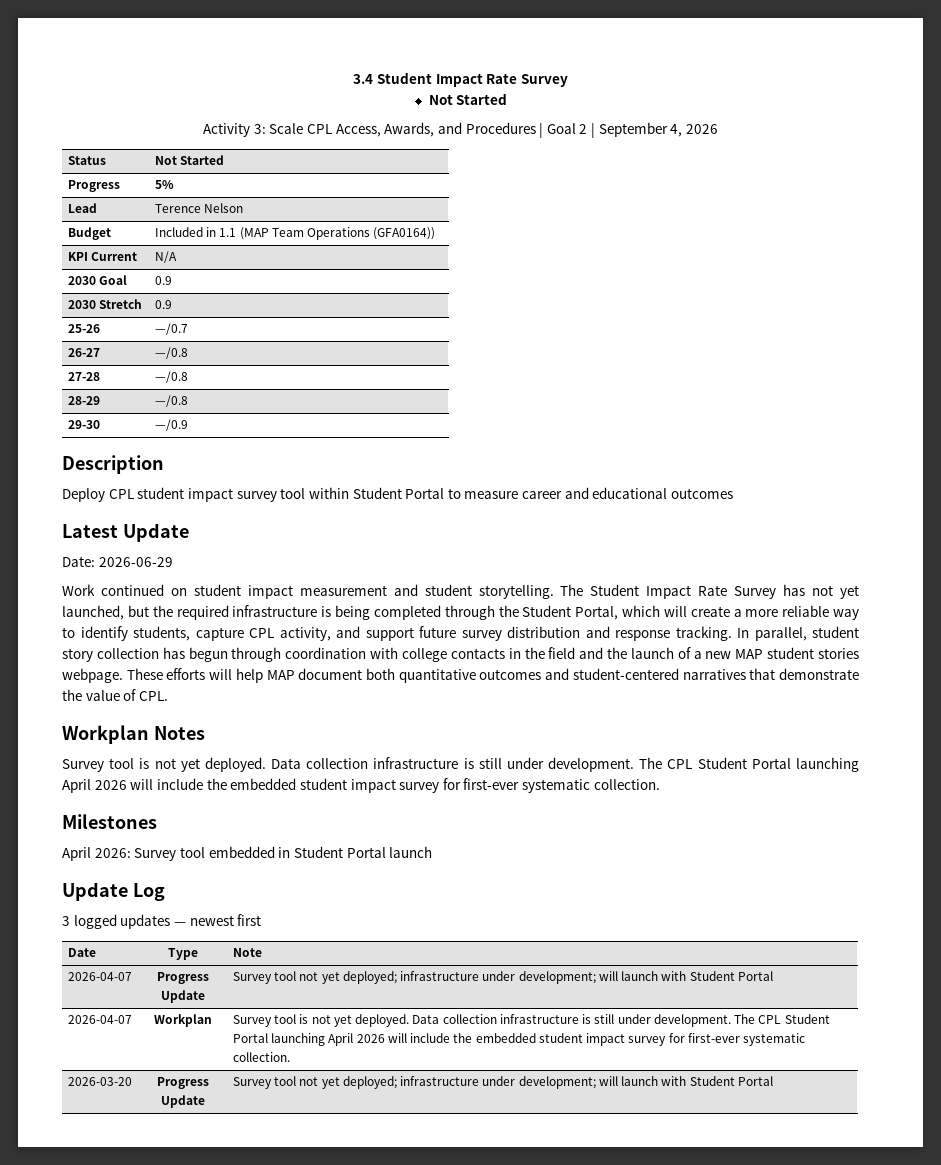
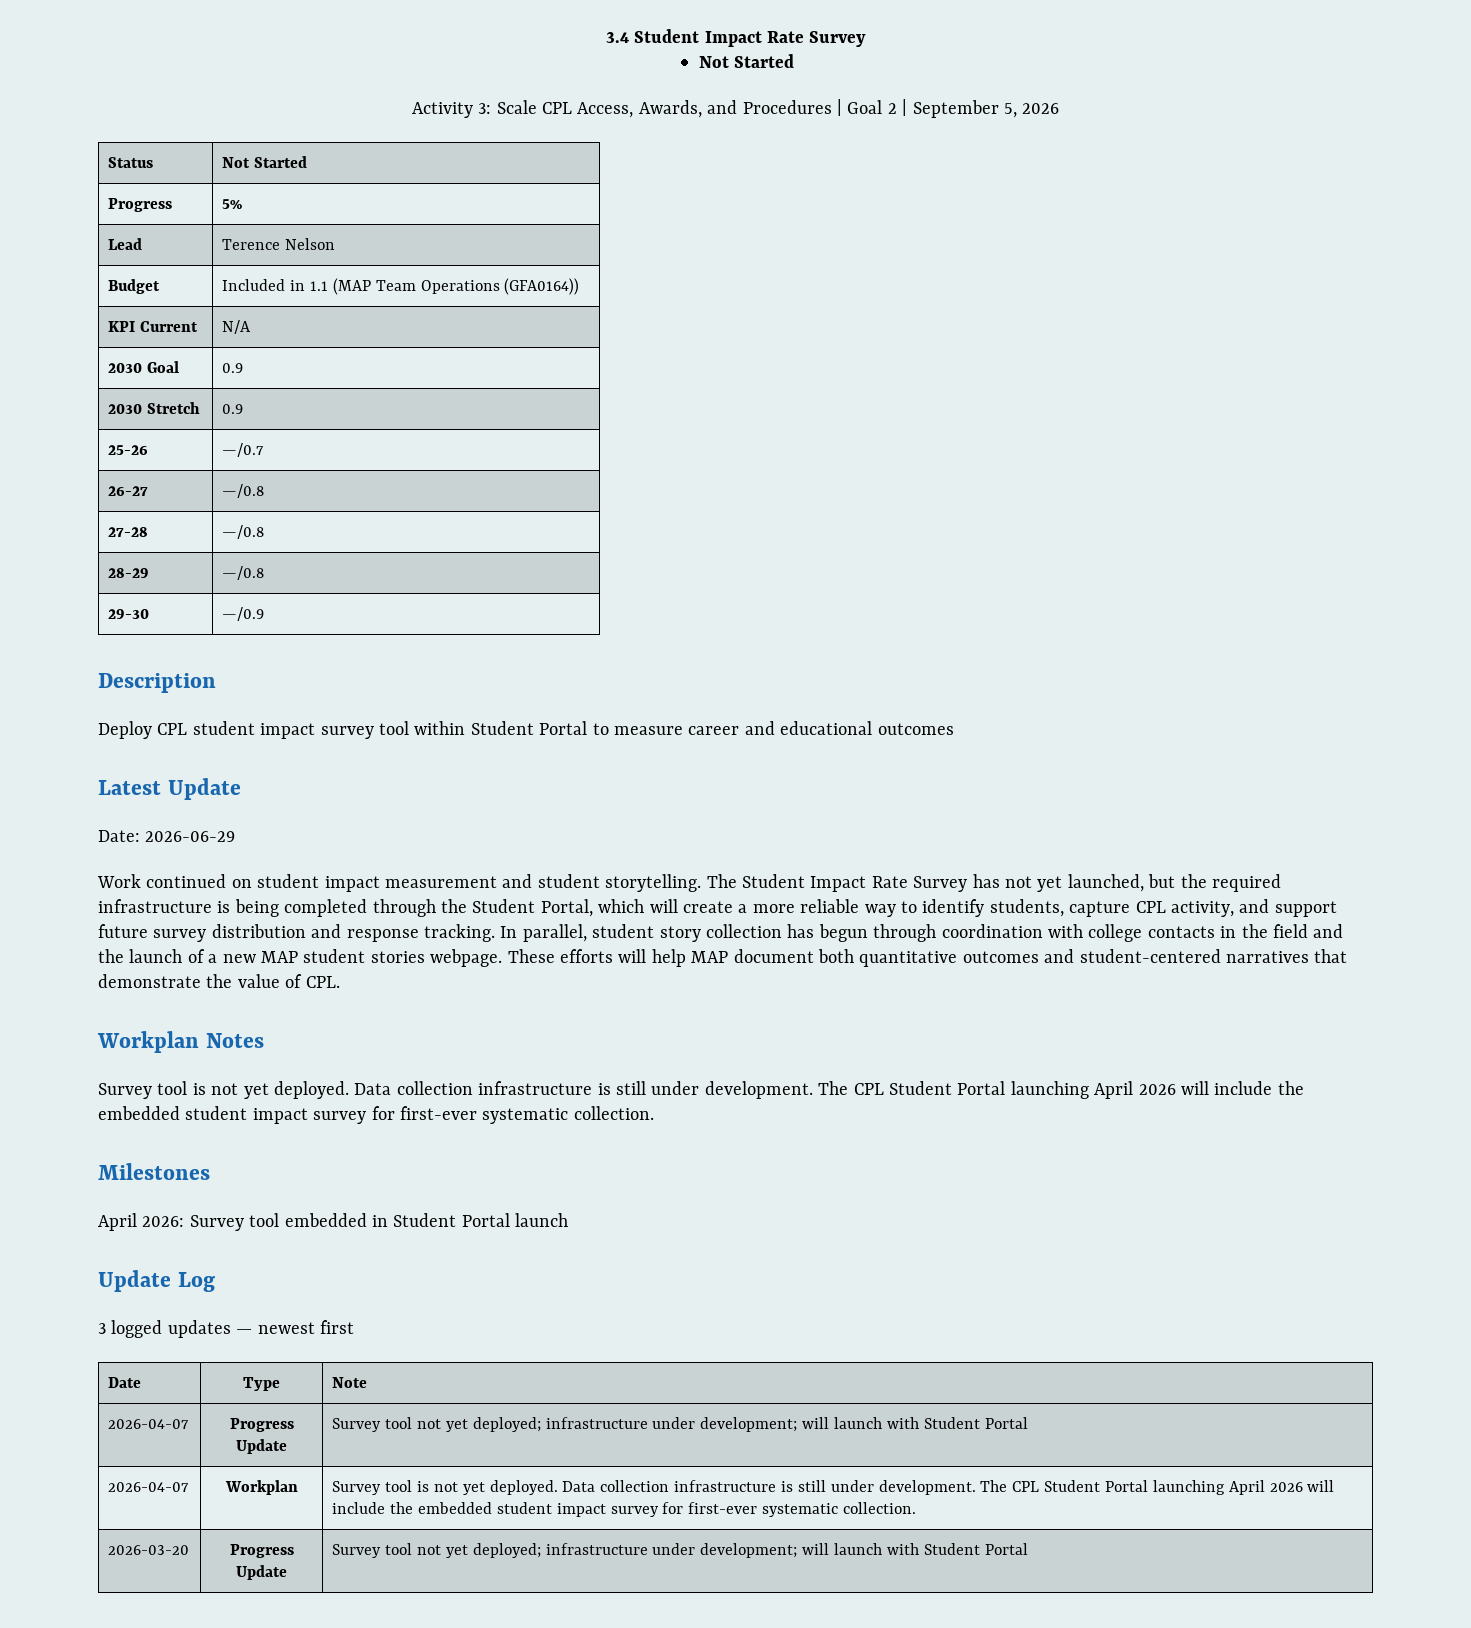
- Activity 3: Scale CPL Access, Awards, and Procedures | Goal 2 | September 4, 2026
+ Activity 3: Scale CPL Access, Awards, and Procedures | Goal 2 | September 5, 2026

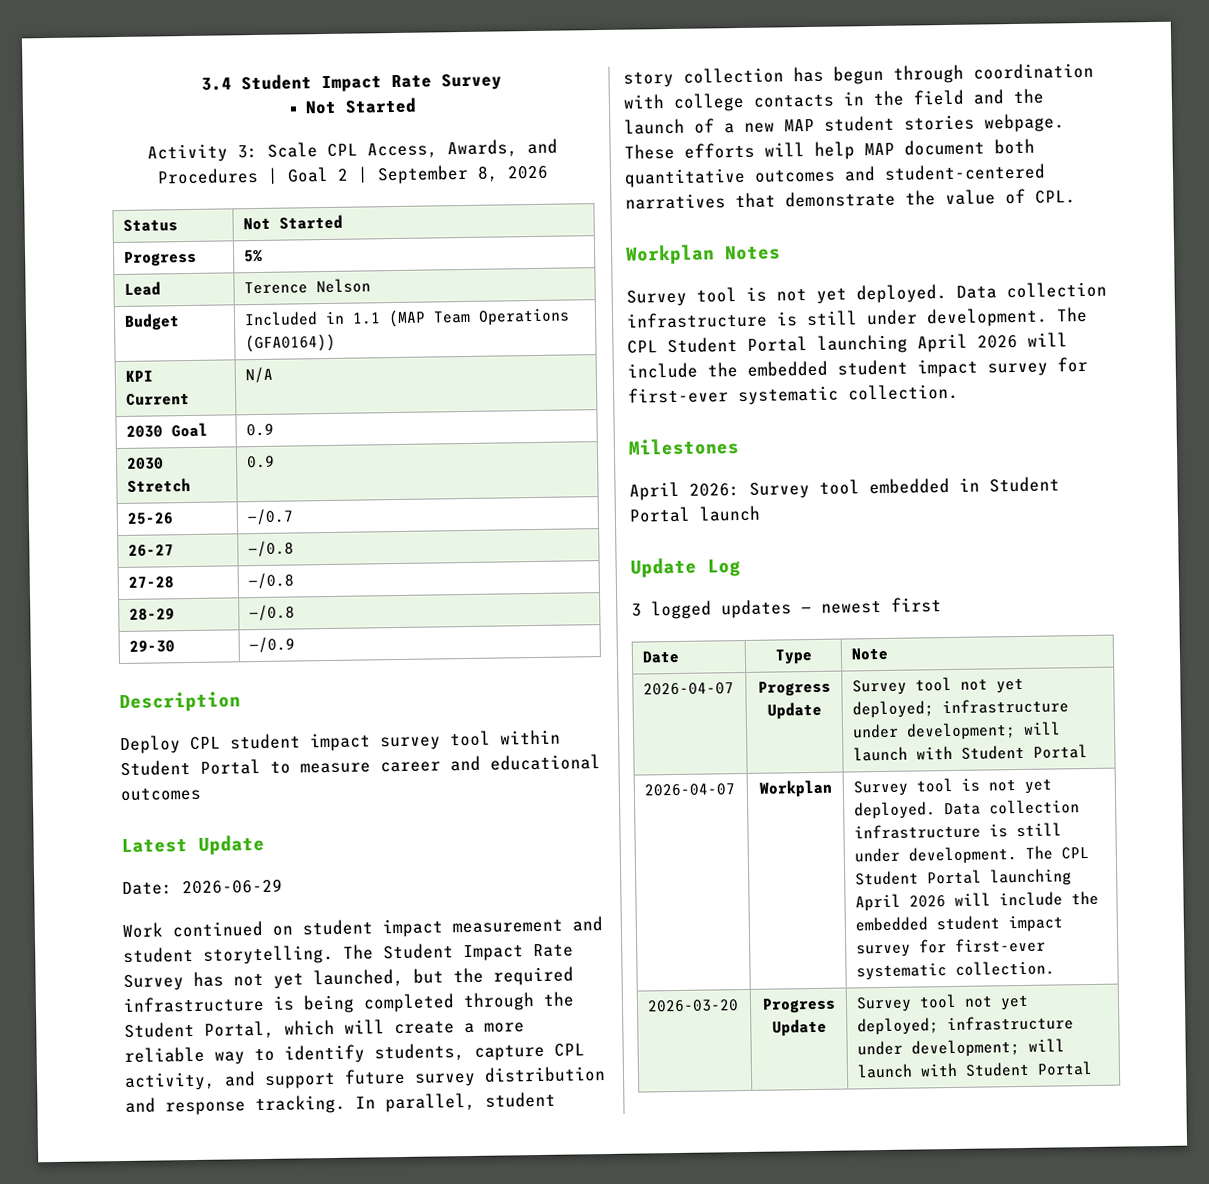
- Activity 3: Scale CPL Access, Awards, and Procedures | Goal 2 | September 5, 2026
+ Activity 3: Scale CPL Access, Awards, and Procedures | Goal 2 | September 8, 2026

